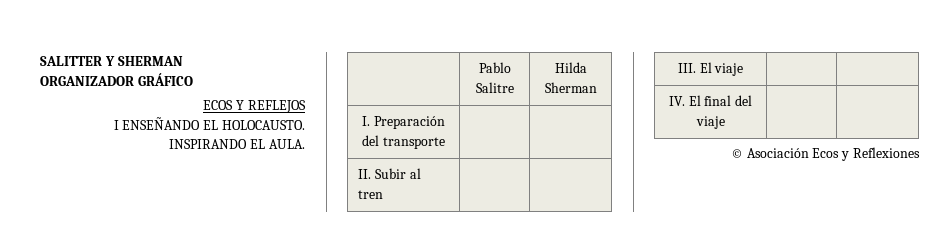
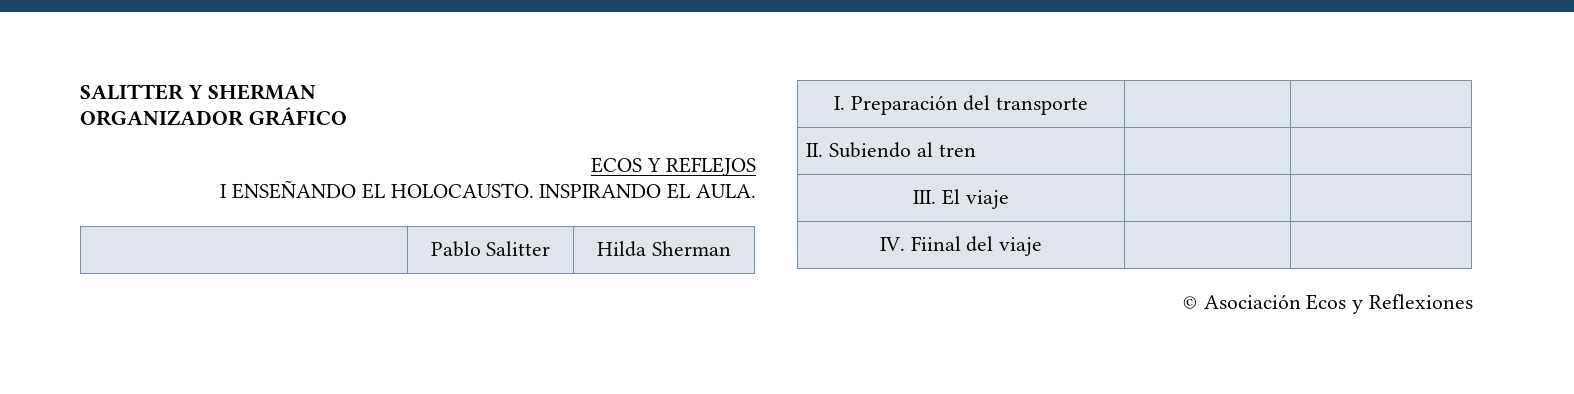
- | Pablo Salitre | Hilda Sherman
+ | Pablo Salitter | Hilda Sherman
- II. Subir al tren | |
+ II. Subiendo al tren | |
- IV. El final del viaje | |
+ IV. Fiinal del viaje | |

